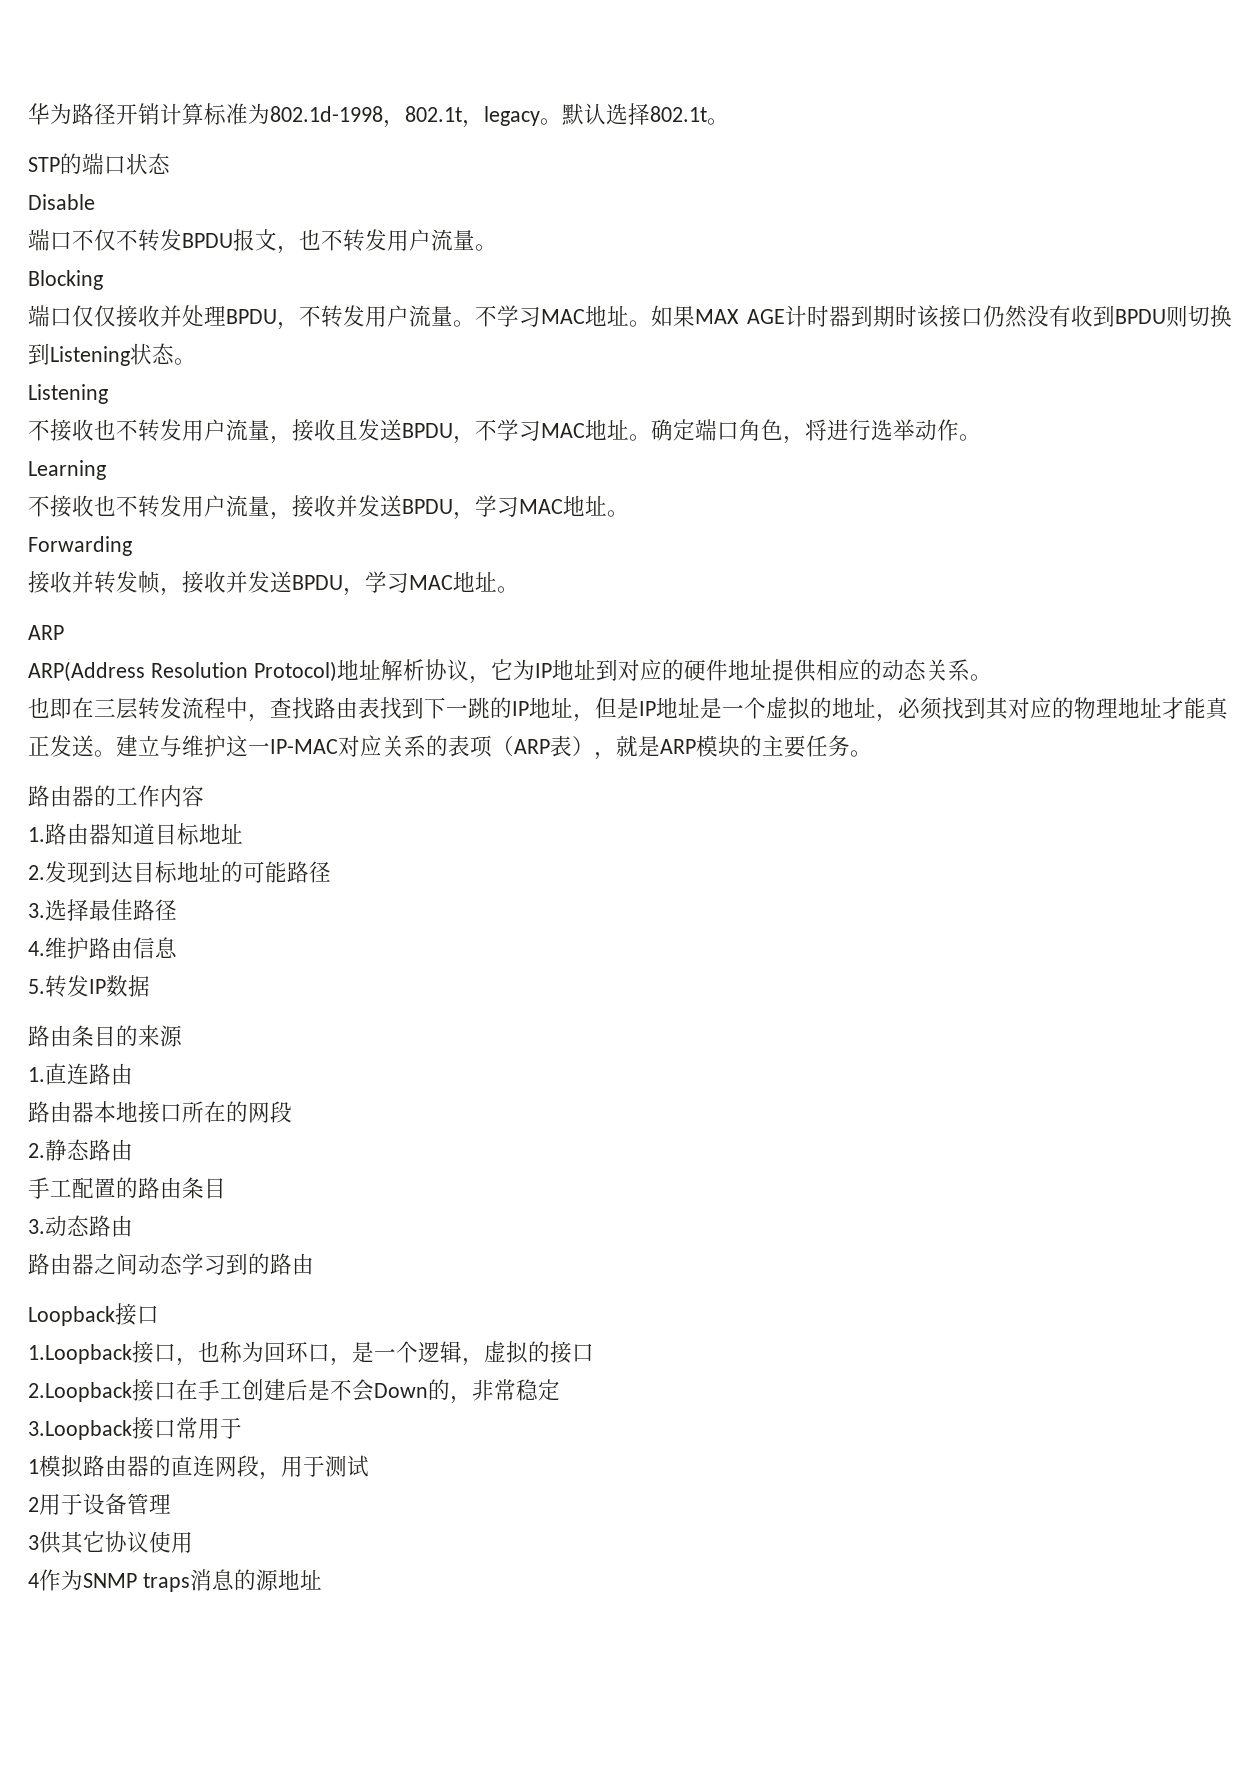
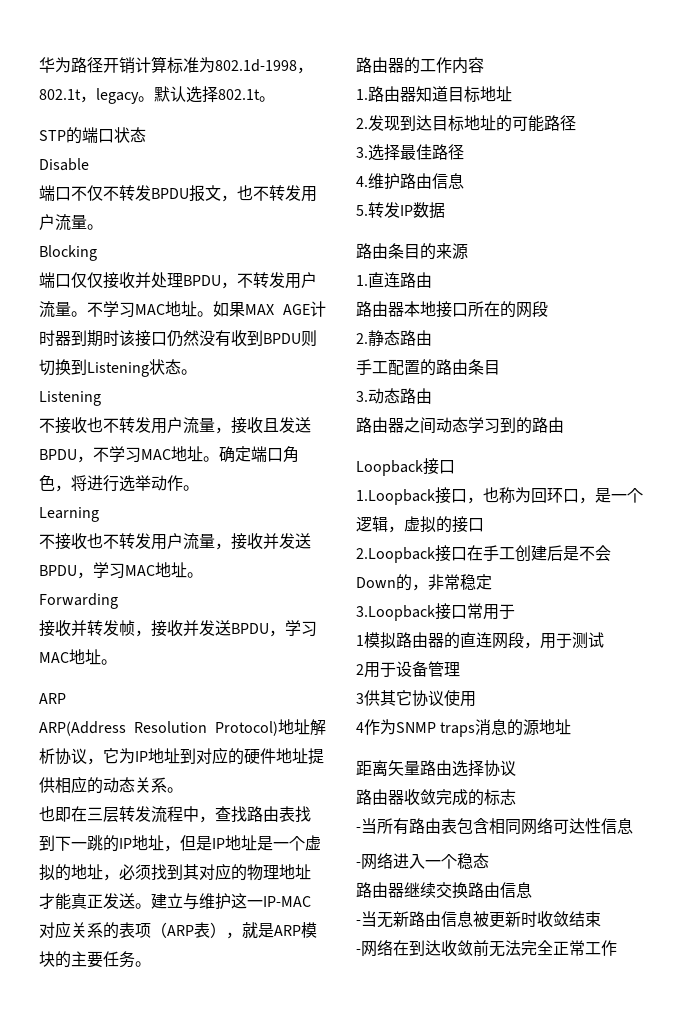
+ 距离矢量路由选择协议
+ 路由器收敛完成的标志
+ -当所有路由表包含相同网络可达性信息
+ -网络进入一个稳态
+ 路由器继续交换路由信息
+ -当无新路由信息被更新时收敛结束
+ -网络在到达收敛前无法完全正常工作

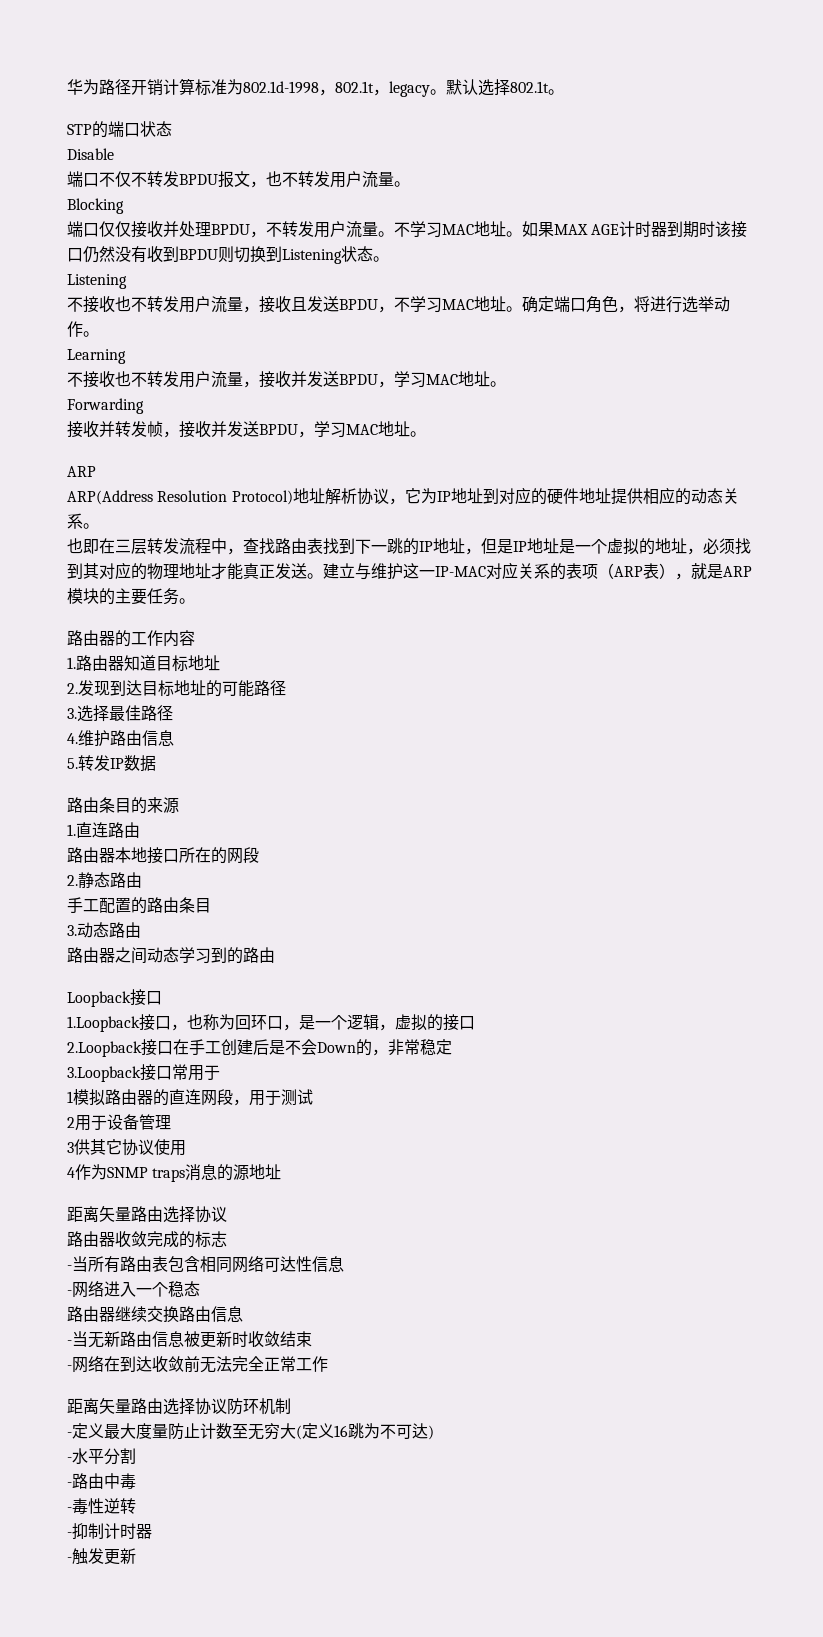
+ 距离矢量路由选择协议防环机制
+ -定义最大度量防止计数至无穷大(定义16跳为不可达)
+ -水平分割
+ -路由中毒
+ -毒性逆转
+ -抑制计时器
+ -触发更新

